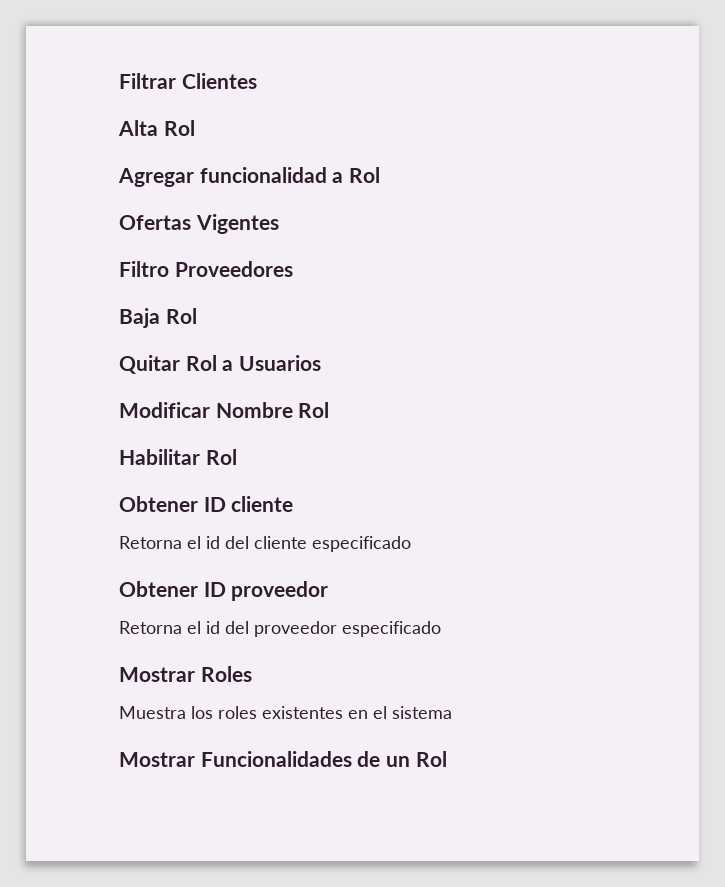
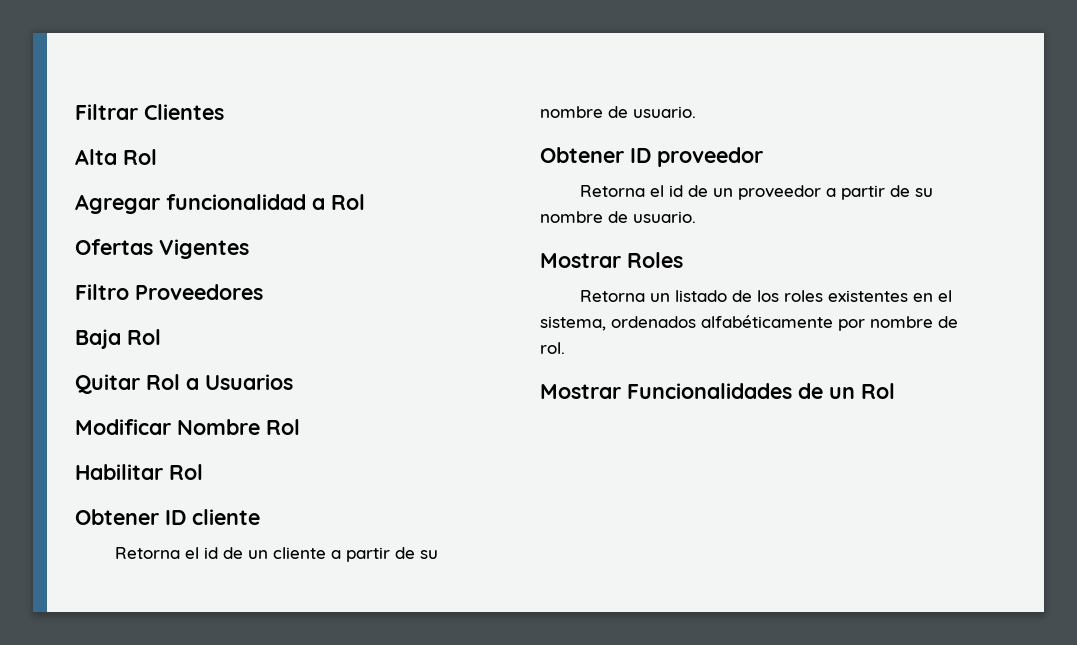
- Retorna el id del cliente especificado
+ Retorna el id de un cliente a partir de su nombre de usuario.
- Retorna el id del proveedor especificado
+ Retorna el id de un proveedor a partir de su nombre de usuario.
  Mostrar Roles
- Muestra los roles existentes en el sistema
+ Retorna un listado de los roles existentes en el sistema, ordenados alfabéticamente por nombre de rol.

